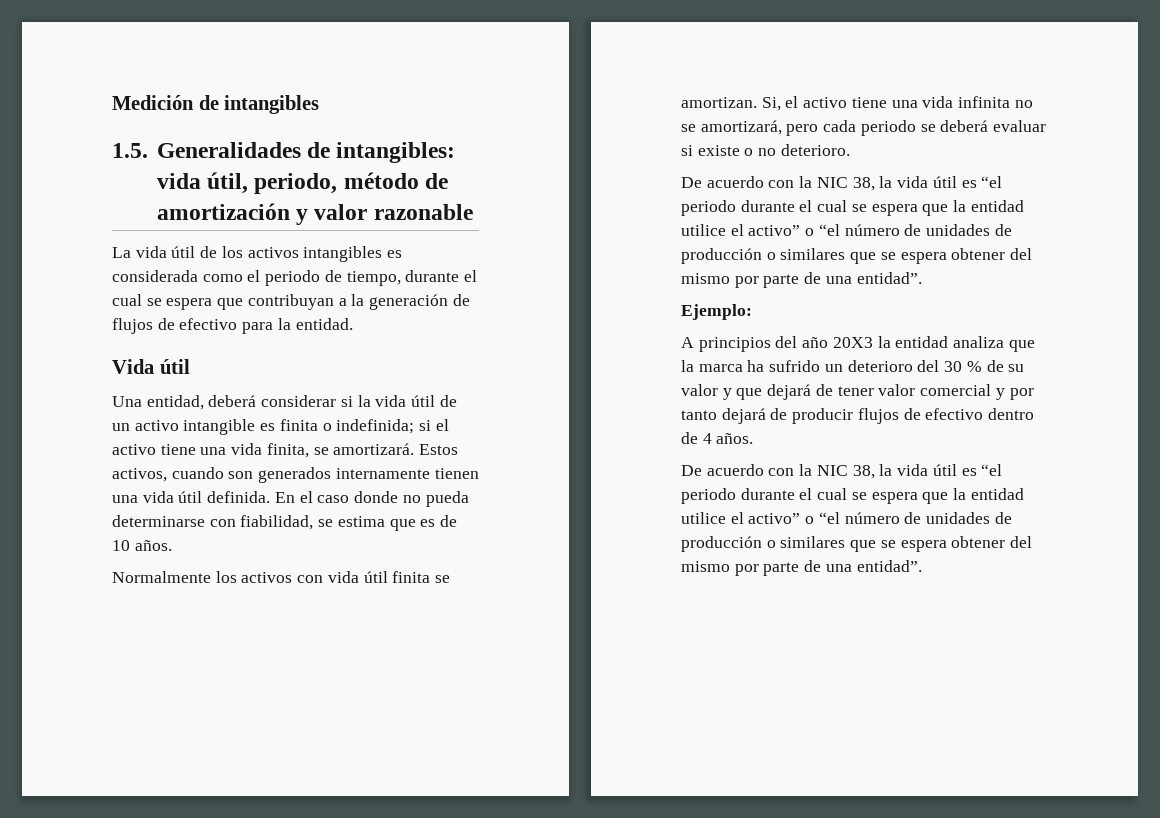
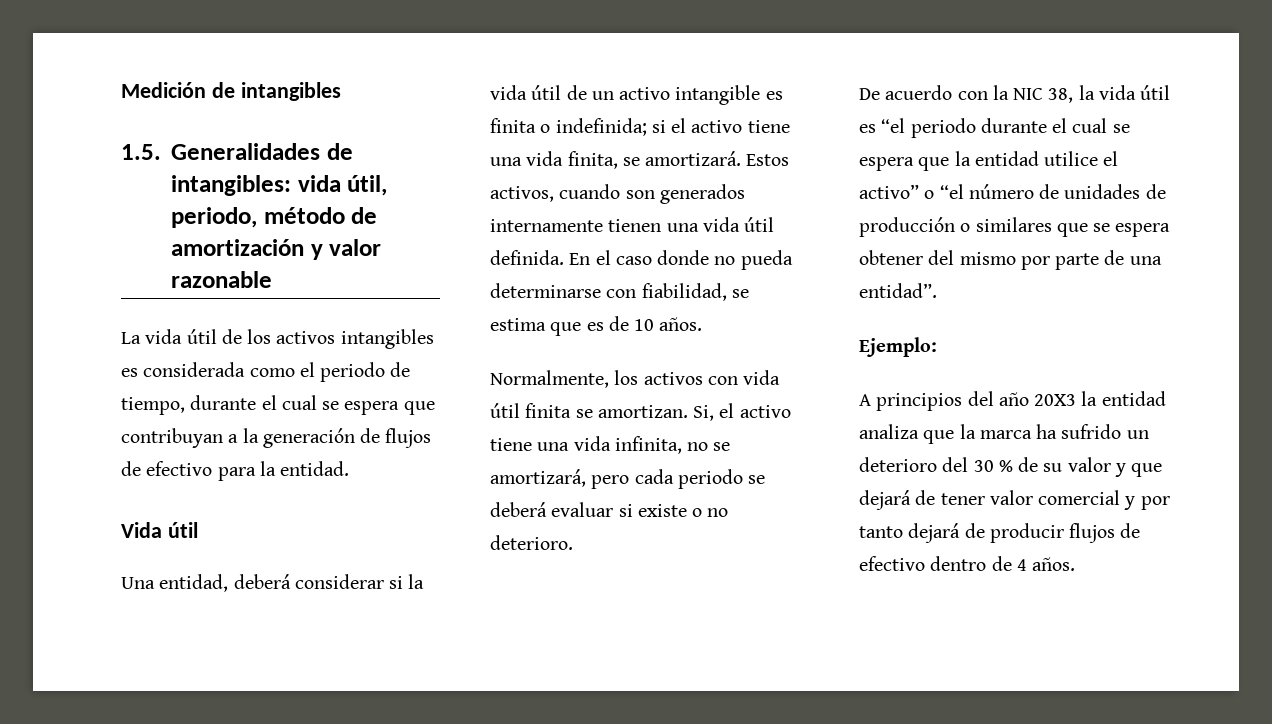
- Normalmente los activos con vida útil finita se amortizan.
+ Normalmente, los activos con vida útil finita se amortizan.
- Si, el activo tiene una vida infinita no se amortizará, pero cada periodo se deberá evaluar si existe o no deterioro.
+ Si, el activo tiene una vida infinita, no se amortizará, pero cada periodo se deberá evaluar si existe o no deterioro.
  A principios del año 20X3 la entidad analiza que la marca ha sufrido un deterioro del 30 % de su valor y que dejará de tener valor comercial y por tanto dejará de producir flujos de efectivo dentro de 4 años.
- De acuerdo con la NIC 38, la vida útil es “el periodo durante el cual se espera que la entidad utilice el activo” o “el número de unidades de producción o similares que se espera obtener del mismo por parte de una entidad”.

